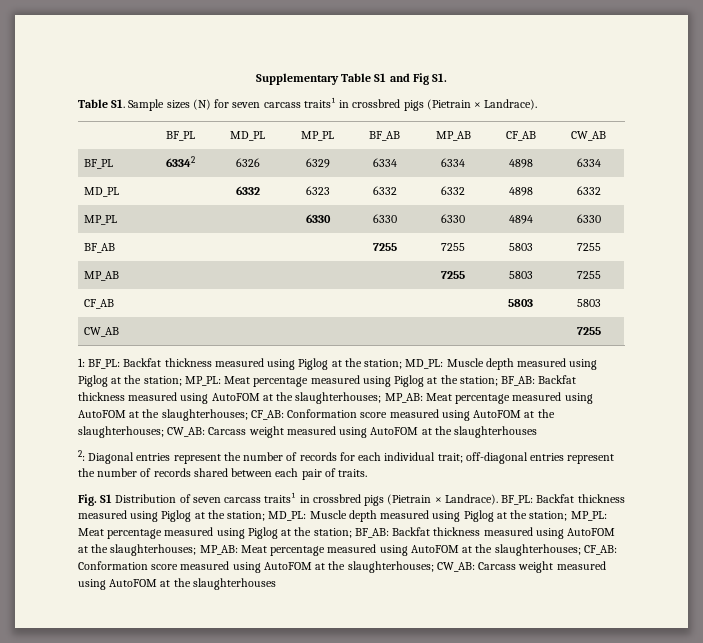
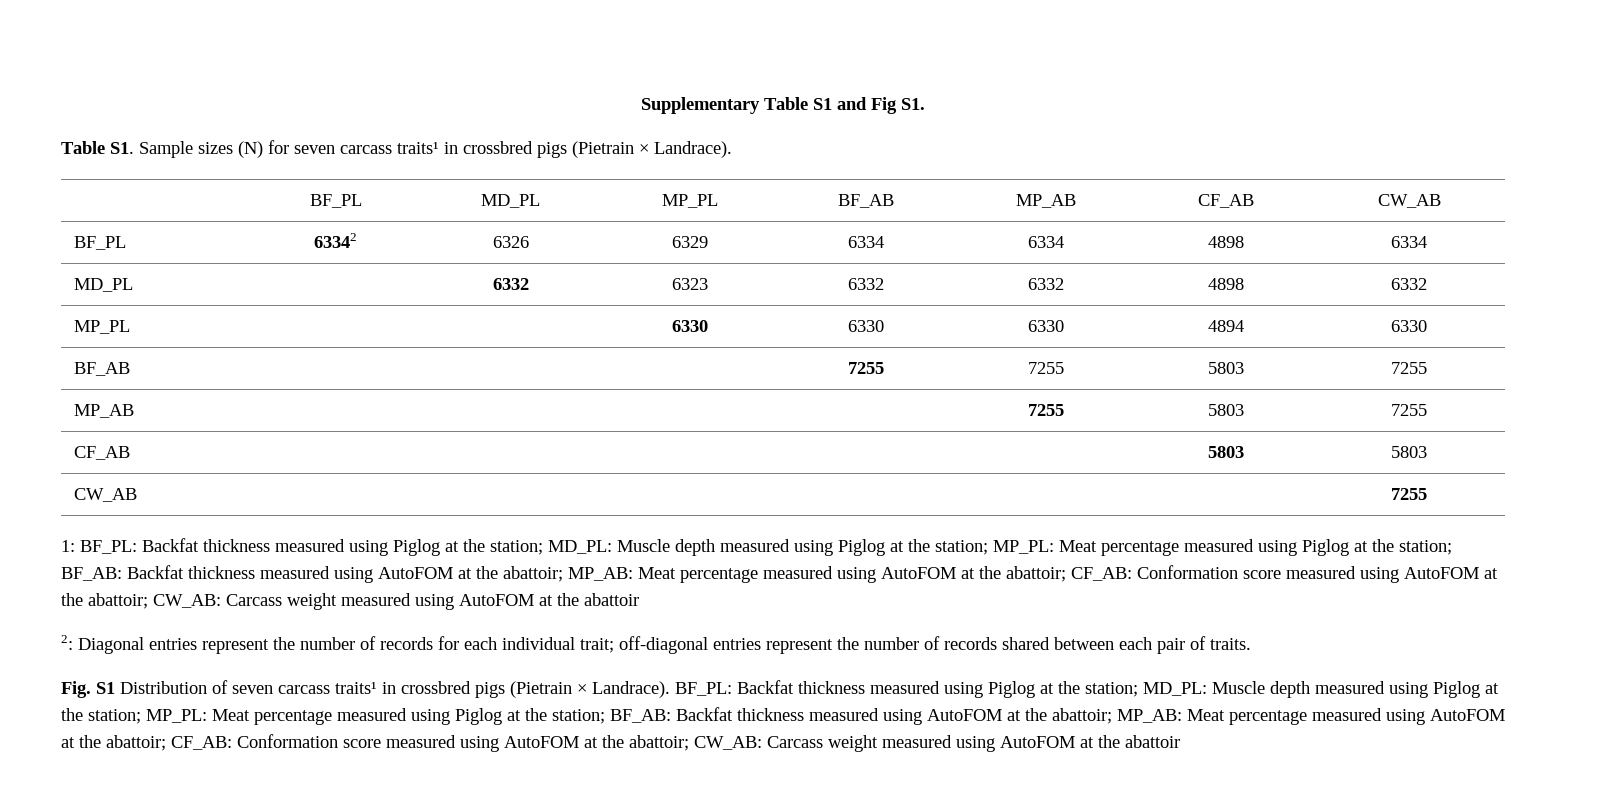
- 1: BF_PL: Backfat thickness measured using Piglog at the station; MD_PL: Muscle depth measured using Piglog at the station; MP_PL: Meat percentage measured using Piglog at the station; BF_AB: Backfat thickness measured using AutoFOM at the slaughterhouses; MP_AB: Meat percentage measured using AutoFOM at the slaughterhouses; CF_AB: Conformation score measured using AutoFOM at the slaughterhouses; CW_AB: Carcass weight measured using AutoFOM at the slaughterhouses
+ 1: BF_PL: Backfat thickness measured using Piglog at the station; MD_PL: Muscle depth measured using Piglog at the station; MP_PL: Meat percentage measured using Piglog at the station; BF_AB: Backfat thickness measured using AutoFOM at the abattoir; MP_AB: Meat percentage measured using AutoFOM at the abattoir; CF_AB: Conformation score measured using AutoFOM at the abattoir; CW_AB: Carcass weight measured using AutoFOM at the abattoir
- Fig. S1 Distribution of seven carcass traits¹ in crossbred pigs (Pietrain × Landrace). BF_PL: Backfat thickness measured using Piglog at the station; MD_PL: Muscle depth measured using Piglog at the station; MP_PL: Meat percentage measured using Piglog at the station; BF_AB: Backfat thickness measured using AutoFOM at the slaughterhouses; MP_AB: Meat percentage measured using AutoFOM at the slaughterhouses; CF_AB: Conformation score measured using AutoFOM at the slaughterhouses; CW_AB: Carcass weight measured using AutoFOM at the slaughterhouses
+ Fig. S1 Distribution of seven carcass traits¹ in crossbred pigs (Pietrain × Landrace). BF_PL: Backfat thickness measured using Piglog at the station; MD_PL: Muscle depth measured using Piglog at the station; MP_PL: Meat percentage measured using Piglog at the station; BF_AB: Backfat thickness measured using AutoFOM at the abattoir; MP_AB: Meat percentage measured using AutoFOM at the abattoir; CF_AB: Conformation score measured using AutoFOM at the abattoir; CW_AB: Carcass weight measured using AutoFOM at the abattoir

